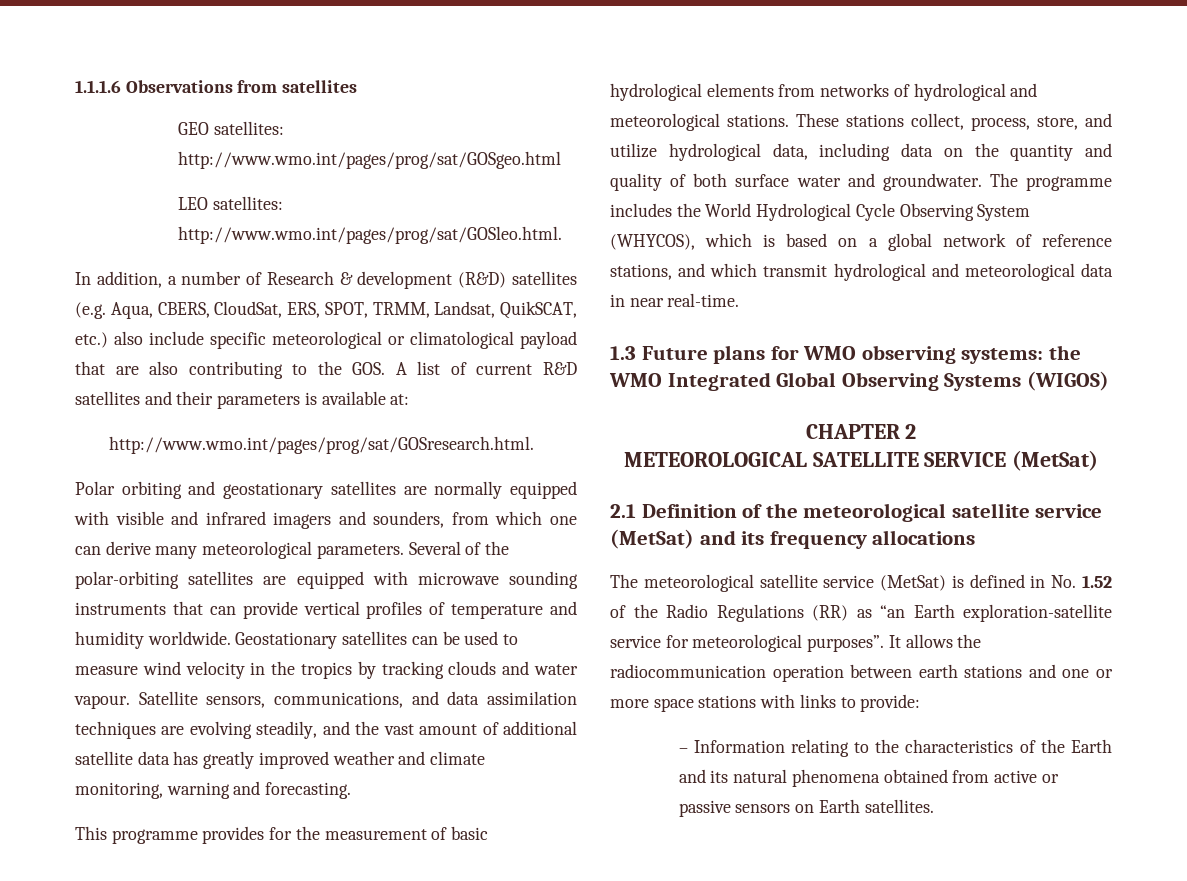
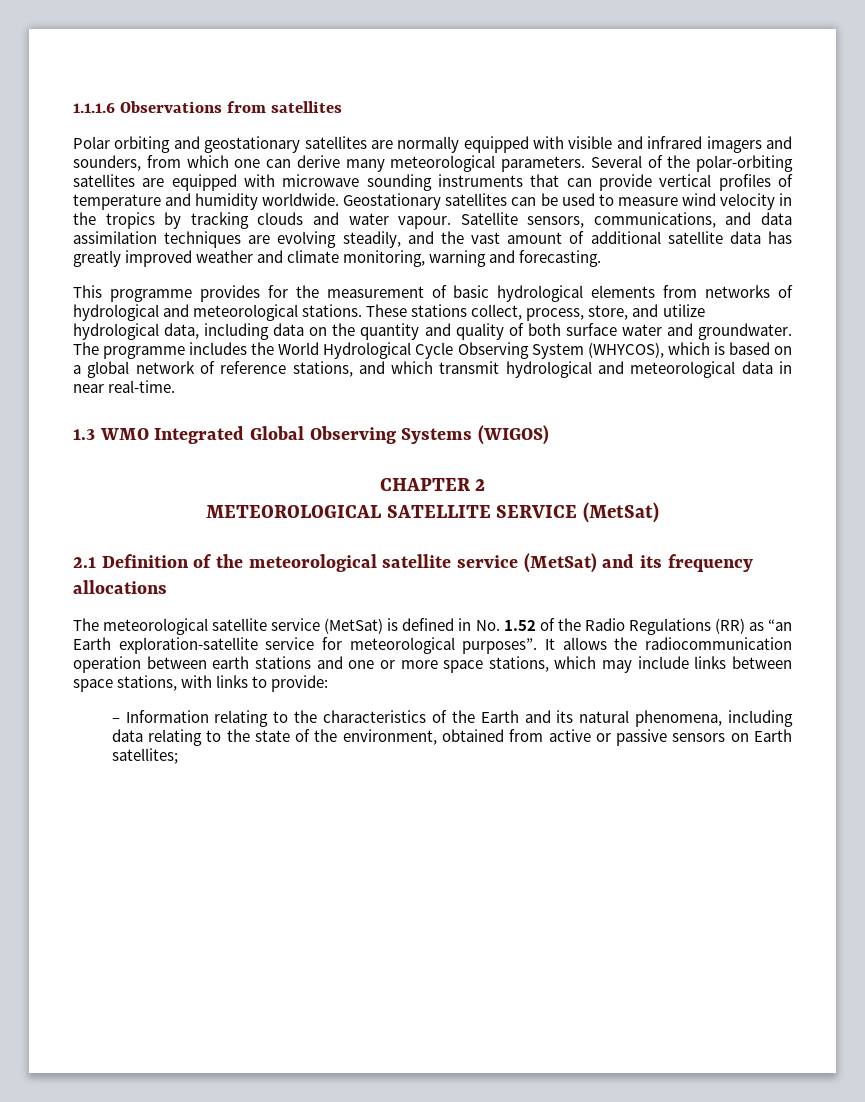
- GEO satellites: http://www.wmo.int/pages/prog/sat/GOSgeo.html
- LEO satellites: http://www.wmo.int/pages/prog/sat/GOSleo.html.
- In addition, a number of Research & development (R&D) satellites (e.g. Aqua, CBERS, CloudSat, ERS, SPOT, TRMM, Landsat, QuikSCAT, etc.) also include specific meteorological or climatological payload that are also contributing to the GOS. A list of current R&D satellites and their parameters is available at:
- http://www.wmo.int/pages/prog/sat/GOSresearch.html.
- 1.3 Future plans for WMO observing systems: the WMO Integrated Global Observing Systems (WIGOS)
+ 1.3 WMO Integrated Global Observing Systems (WIGOS)
- It allows the radiocommunication operation between earth stations and one or more space stations with links to provide:
+ It allows the radiocommunication operation between earth stations and one or more space stations, which may include links between space stations, with links to provide:
- – Information relating to the characteristics of the Earth and its natural phenomena obtained from active or passive sensors on Earth satellites.
+ – Information relating to the characteristics of the Earth and its natural phenomena, including data relating to the state of the environment, obtained from active or passive sensors on Earth satellites;

